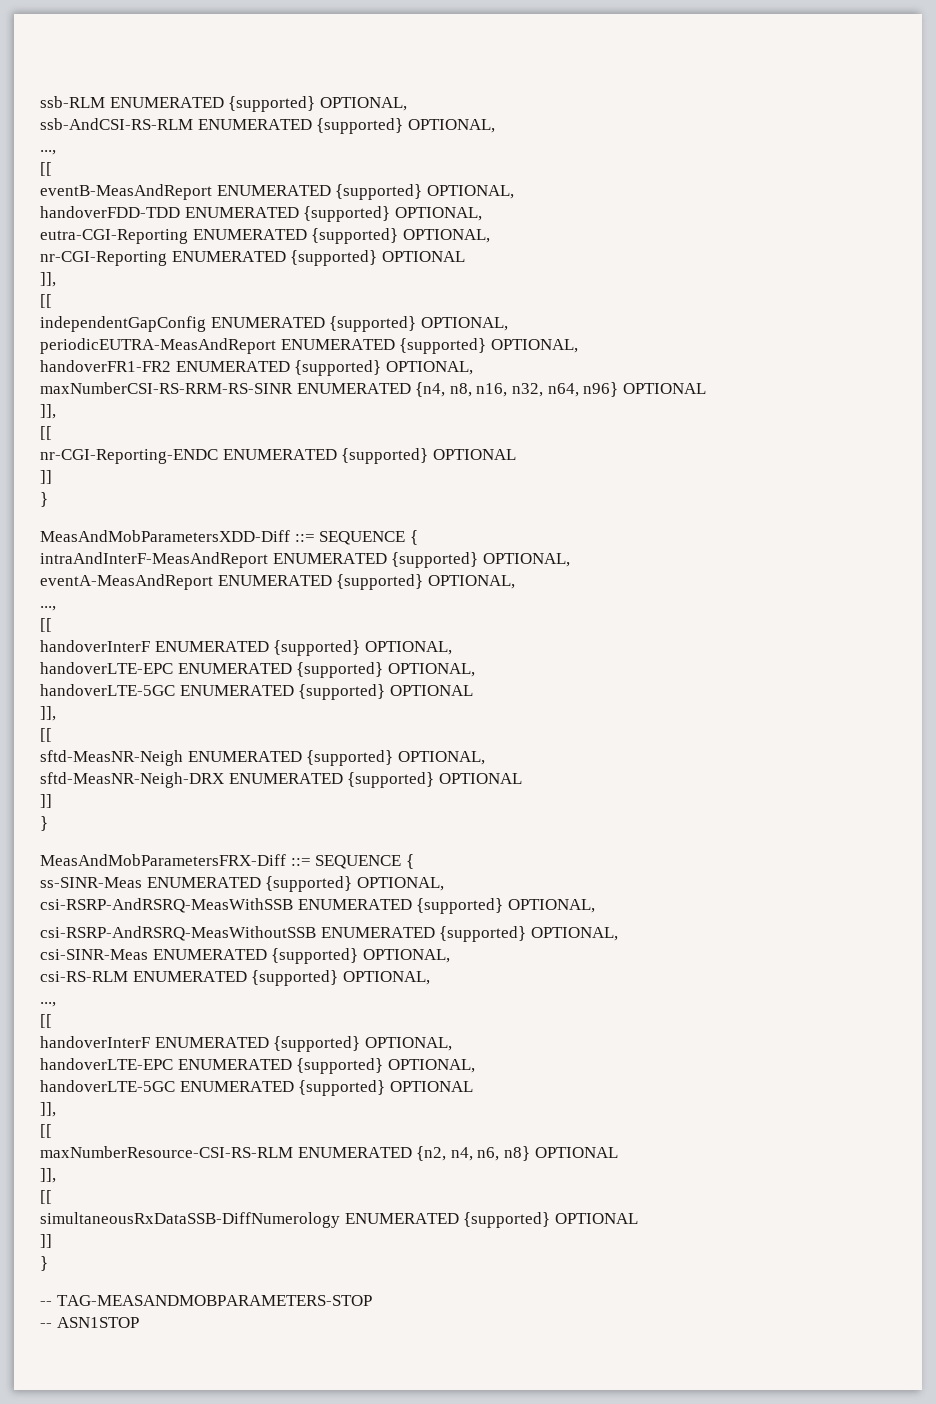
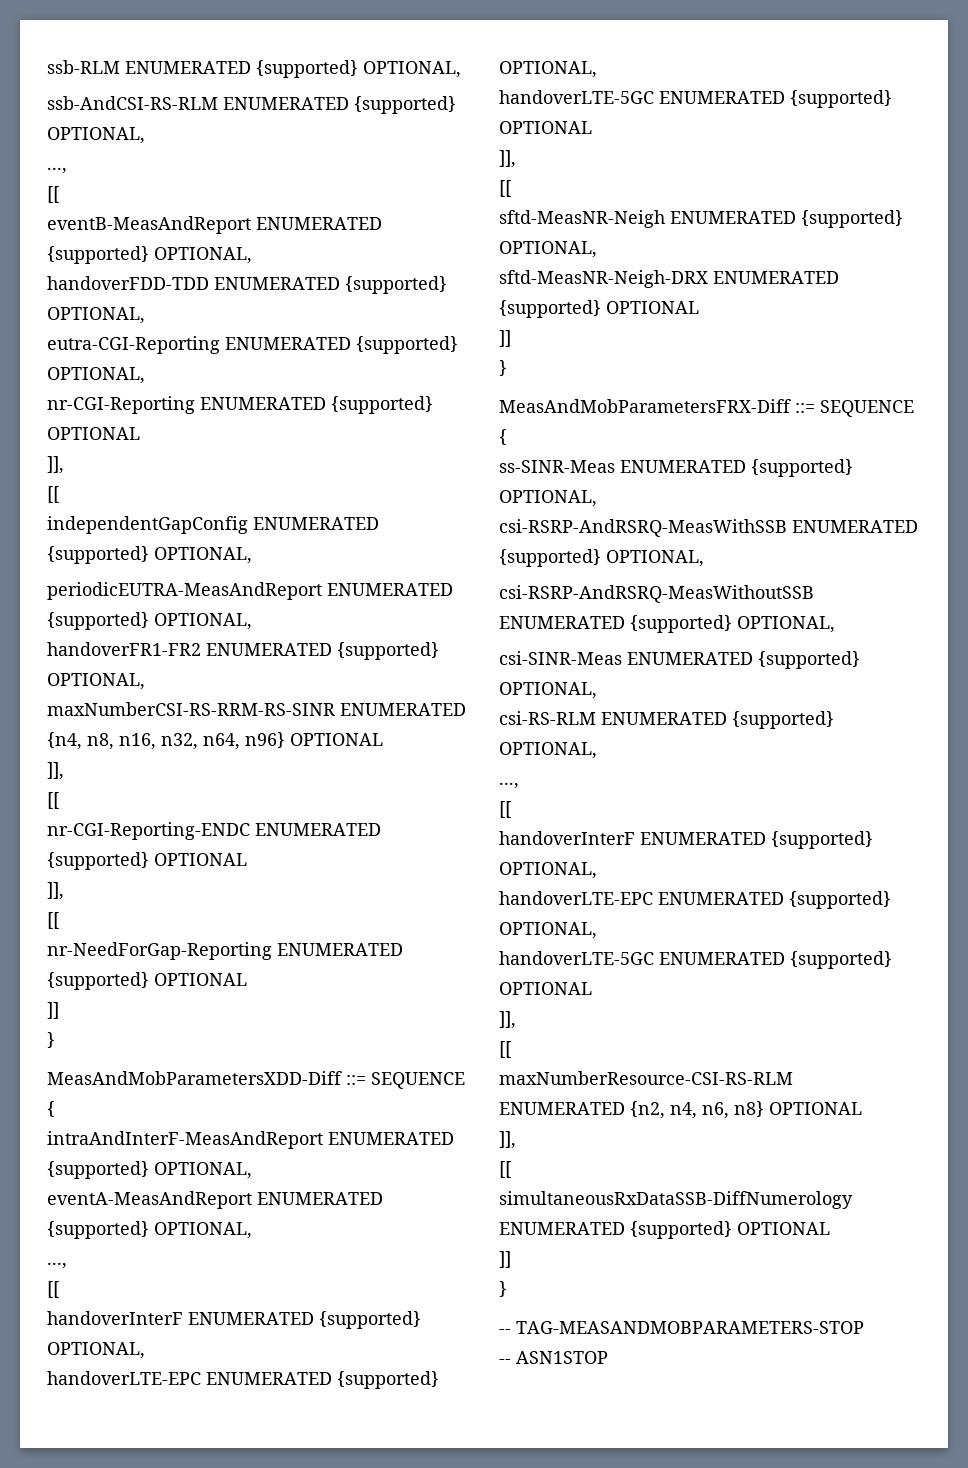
  nr-CGI-Reporting-ENDC ENUMERATED {supported} OPTIONAL
+ ]],
+ [[
+ nr-NeedForGap-Reporting ENUMERATED {supported} OPTIONAL

